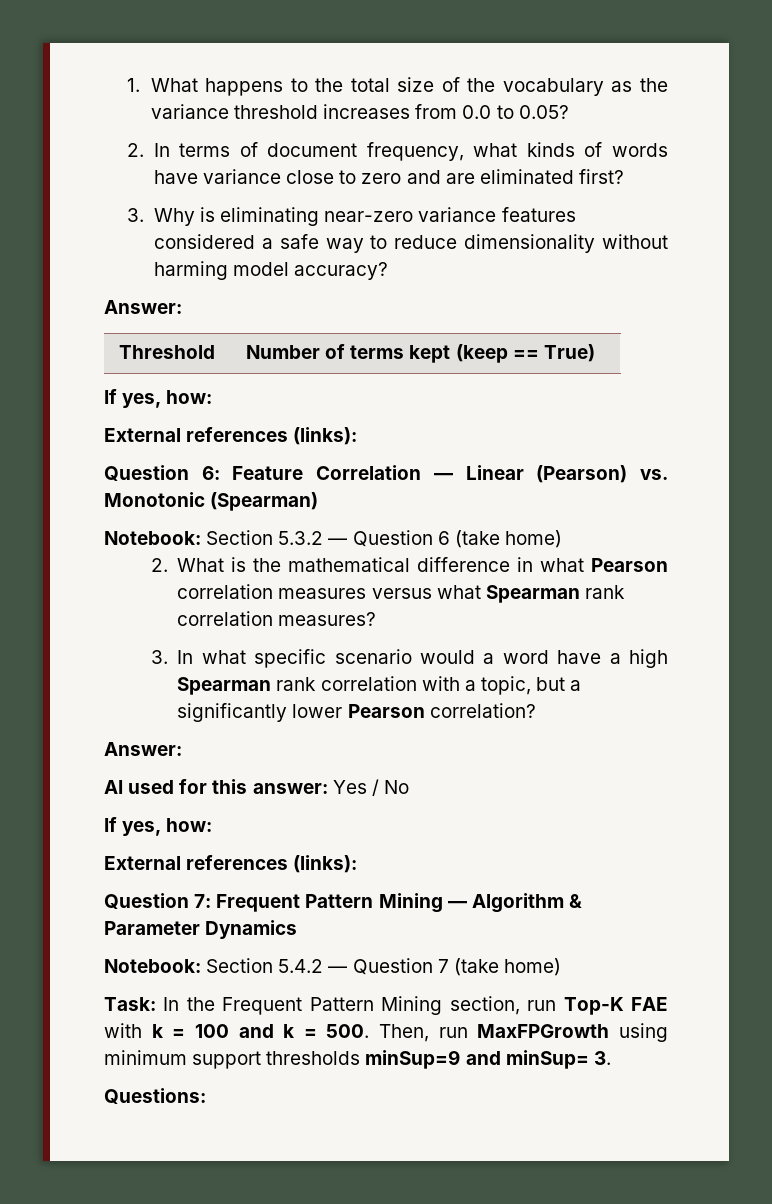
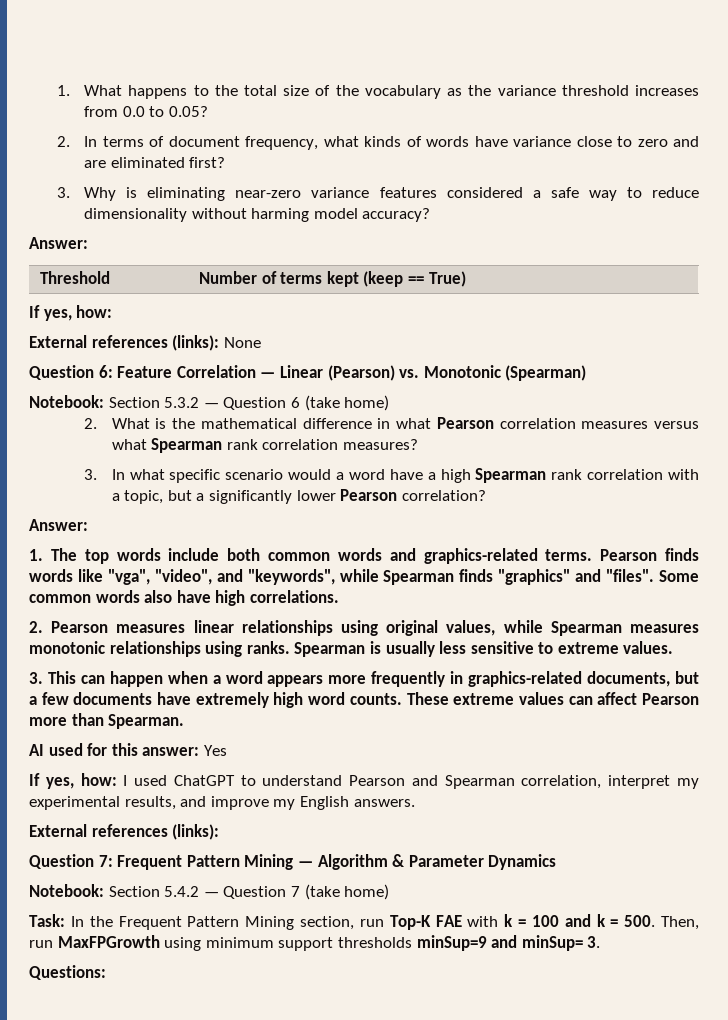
  Threshold | Number of terms kept (keep == True)
  If yes, how:
- External references (links):
+ External references (links): None
+ 1. The top words include both common words and graphics-related terms. Pearson finds words like "vga", "video", and "keywords", while Spearman finds "graphics" and "files". Some common words also have high correlations.
+ 2. Pearson measures linear relationships using original values, while Spearman measures monotonic relationships using ranks. Spearman is usually less sensitive to extreme values.
+ 3. This can happen when a word appears more frequently in graphics-related documents, but a few documents have extremely high word counts. These extreme values can affect Pearson more than Spearman.
- AI used for this answer: Yes / No
- If yes, how:
+ AI used for this answer: Yes
+ If yes, how: I used ChatGPT to understand Pearson and Spearman correlation, interpret my experimental results, and improve my English answers.

